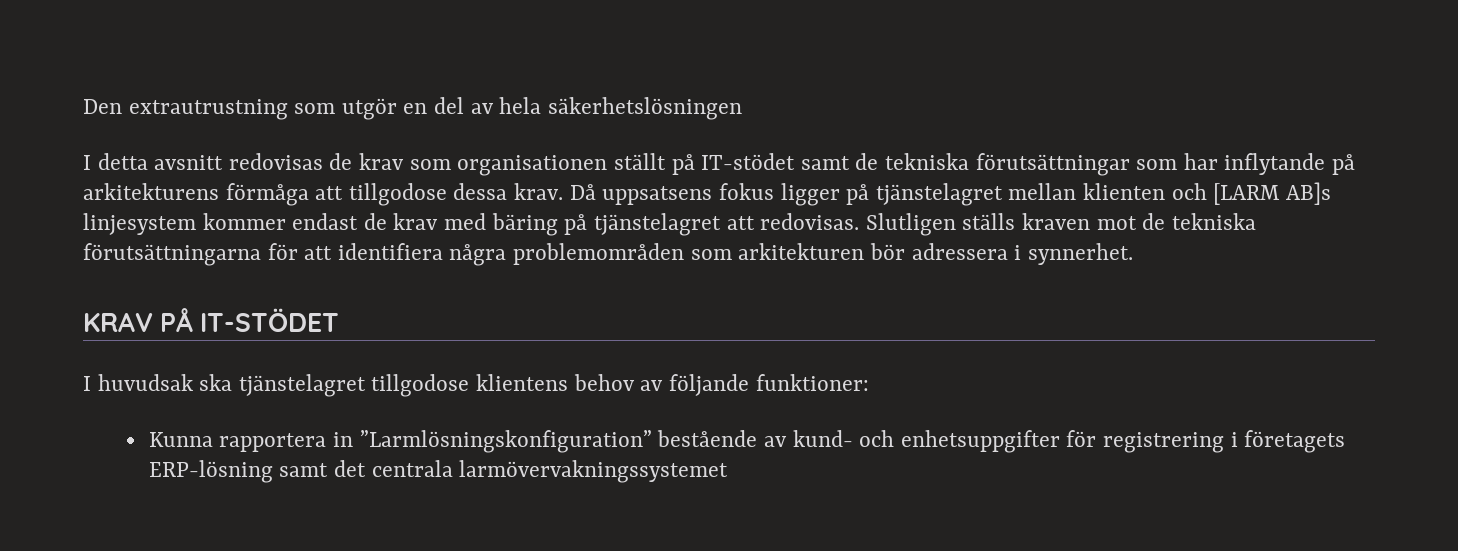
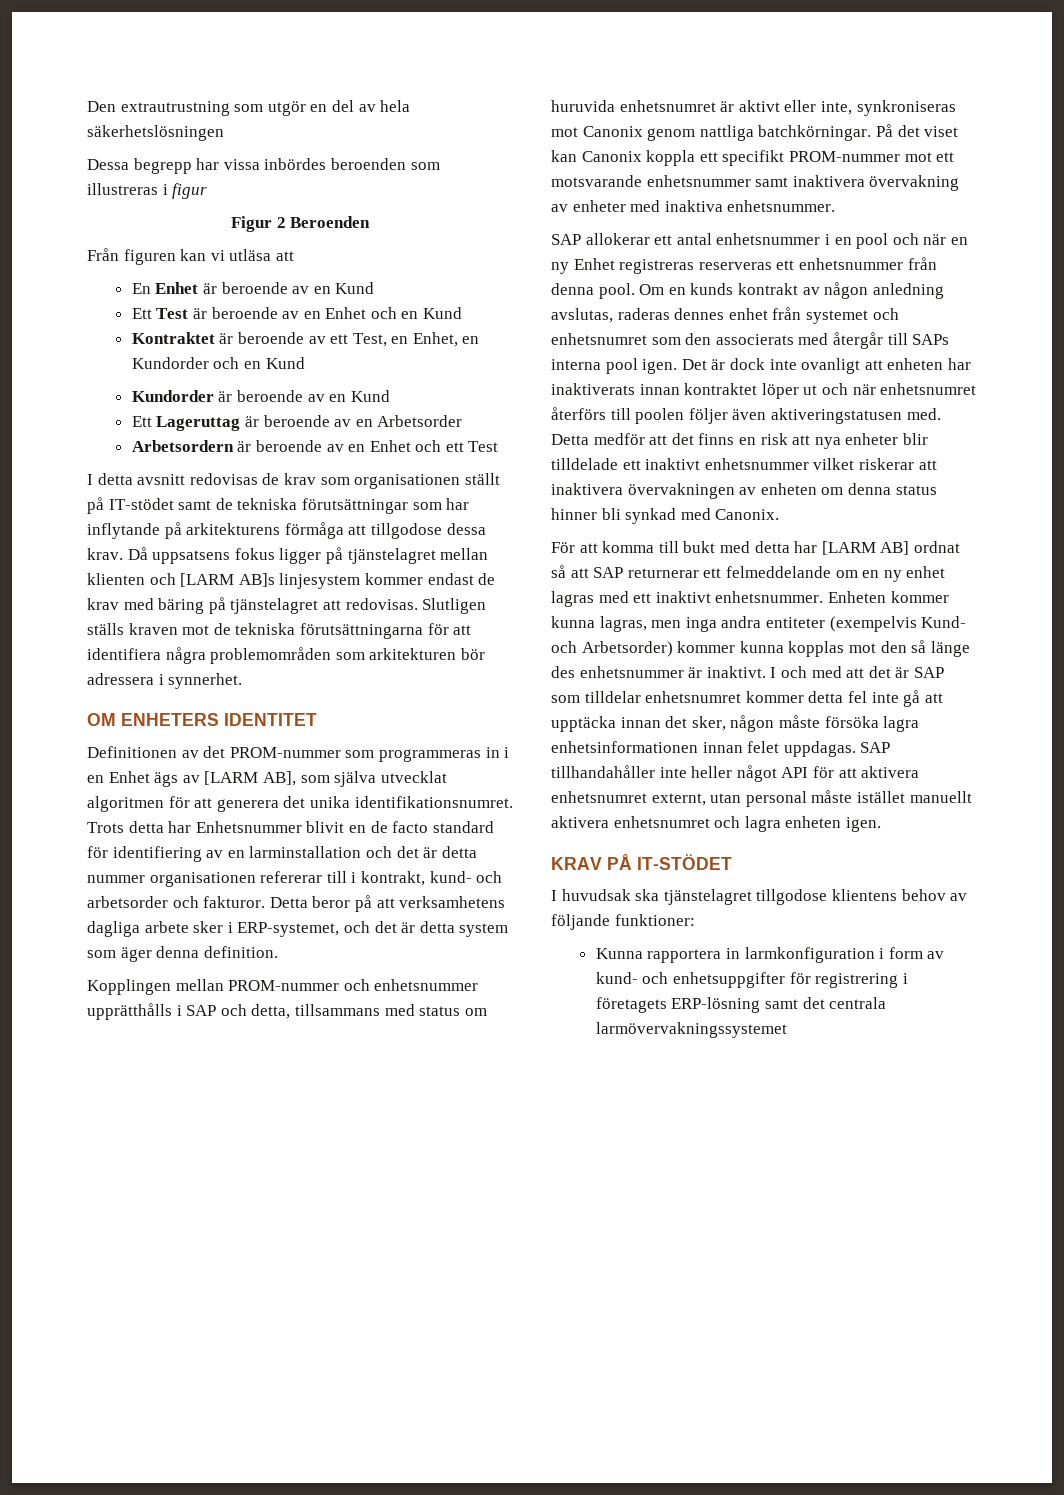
+ Dessa begrepp har vissa inbördes beroenden som illustreras i figur
+ Figur 2 Beroenden
+ Från figuren kan vi utläsa att
+ En Enhet är beroende av en Kund
+ Ett Test är beroende av en Enhet och en Kund
+ Kontraktet är beroende av ett Test, en Enhet, en Kundorder och en Kund
+ Kundorder är beroende av en Kund
+ Ett Lageruttag är beroende av en Arbetsorder
+ Arbetsordern är beroende av en Enhet och ett Test
+ OM ENHETERS IDENTITET
+ Definitionen av det PROM-nummer som programmeras in i en Enhet ägs av [LARM AB], som själva utvecklat algoritmen för att generera det unika identifikationsnumret. Trots detta har Enhetsnummer blivit en de facto standard för identifiering av en larminstallation och det är detta nummer organisationen refererar till i kontrakt, kund- och arbetsorder och fakturor. Detta beror på att verksamhetens dagliga arbete sker i ERP-systemet, och det är detta system som äger denna definition.
+ Kopplingen mellan PROM-nummer och enhetsnummer upprätthålls i SAP och detta, tillsammans med status om huruvida enhetsnumret är aktivt eller inte, synkroniseras mot Canonix genom nattliga batchkörningar. På det viset kan Canonix koppla ett specifikt PROM-nummer mot ett motsvarande enhetsnummer samt inaktivera övervakning av enheter med inaktiva enhetsnummer.
+ SAP allokerar ett antal enhetsnummer i en pool och när en ny Enhet registreras reserveras ett enhetsnummer från denna pool. Om en kunds kontrakt av någon anledning avslutas, raderas dennes enhet från systemet och enhetsnumret som den associerats med återgår till SAPs interna pool igen. Det är dock inte ovanligt att enheten har inaktiverats innan kontraktet löper ut och när enhetsnumret återförs till poolen följer även aktiveringstatusen med. Detta medför att det finns en risk att nya enheter blir tilldelade ett inaktivt enhetsnummer vilket riskerar att inaktivera övervakningen av enheten om denna status hinner bli synkad med Canonix.
+ För att komma till bukt med detta har [LARM AB] ordnat så att SAP returnerar ett felmeddelande om en ny enhet lagras med ett inaktivt enhetsnummer. Enheten kommer kunna lagras, men inga andra entiteter (exempelvis Kund- och Arbetsorder) kommer kunna kopplas mot den så länge des enhetsnummer är inaktivt. I och med att det är SAP som tilldelar enhetsnumret kommer detta fel inte gå att upptäcka innan det sker, någon måste försöka lagra enhetsinformationen innan felet uppdagas. SAP tillhandahåller inte heller något API för att aktivera enhetsnumret externt, utan personal måste istället manuellt aktivera enhetsnumret och lagra enheten igen.
- Kunna rapportera in ”Larmlösningskonfiguration” bestående av kund- och enhetsuppgifter för registrering i företagets ERP-lösning samt det centrala larmövervakningssystemet
+ Kunna rapportera in larmkonfiguration i form av kund- och enhetsuppgifter för registrering i företagets ERP-lösning samt det centrala larmövervakningssystemet

